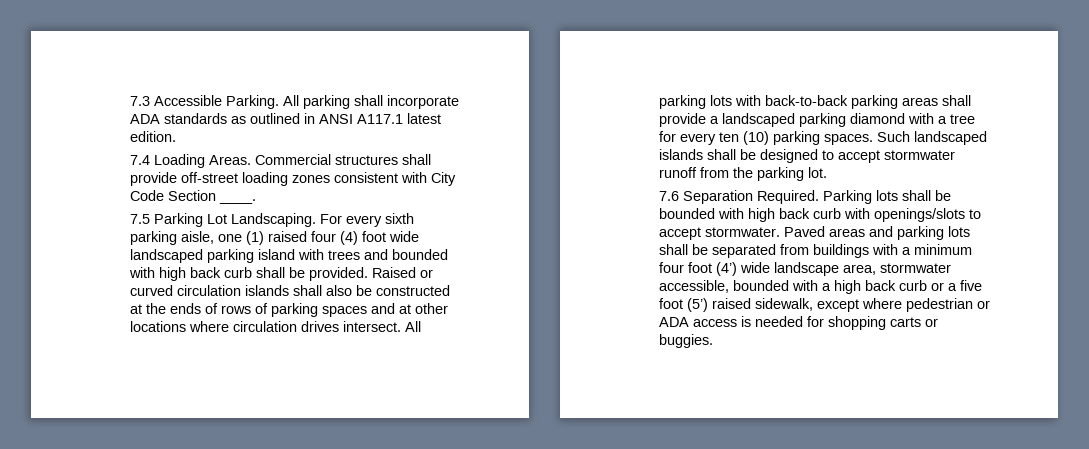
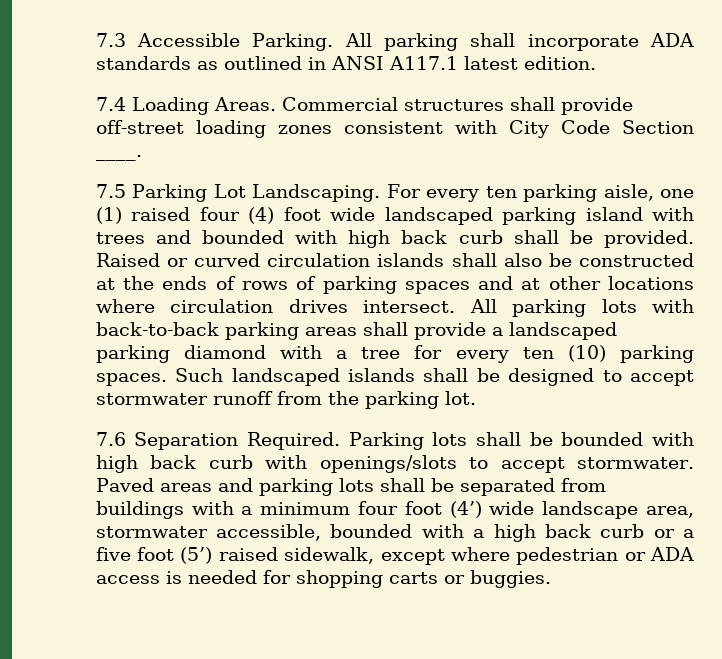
- For every sixth parking aisle, one (1) raised four (4) foot wide landscaped parking island with trees and bounded with high back curb shall be provided.
+ For every ten parking aisle, one (1) raised four (4) foot wide landscaped parking island with trees and bounded with high back curb shall be provided.

